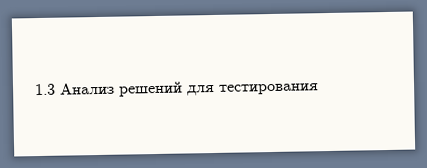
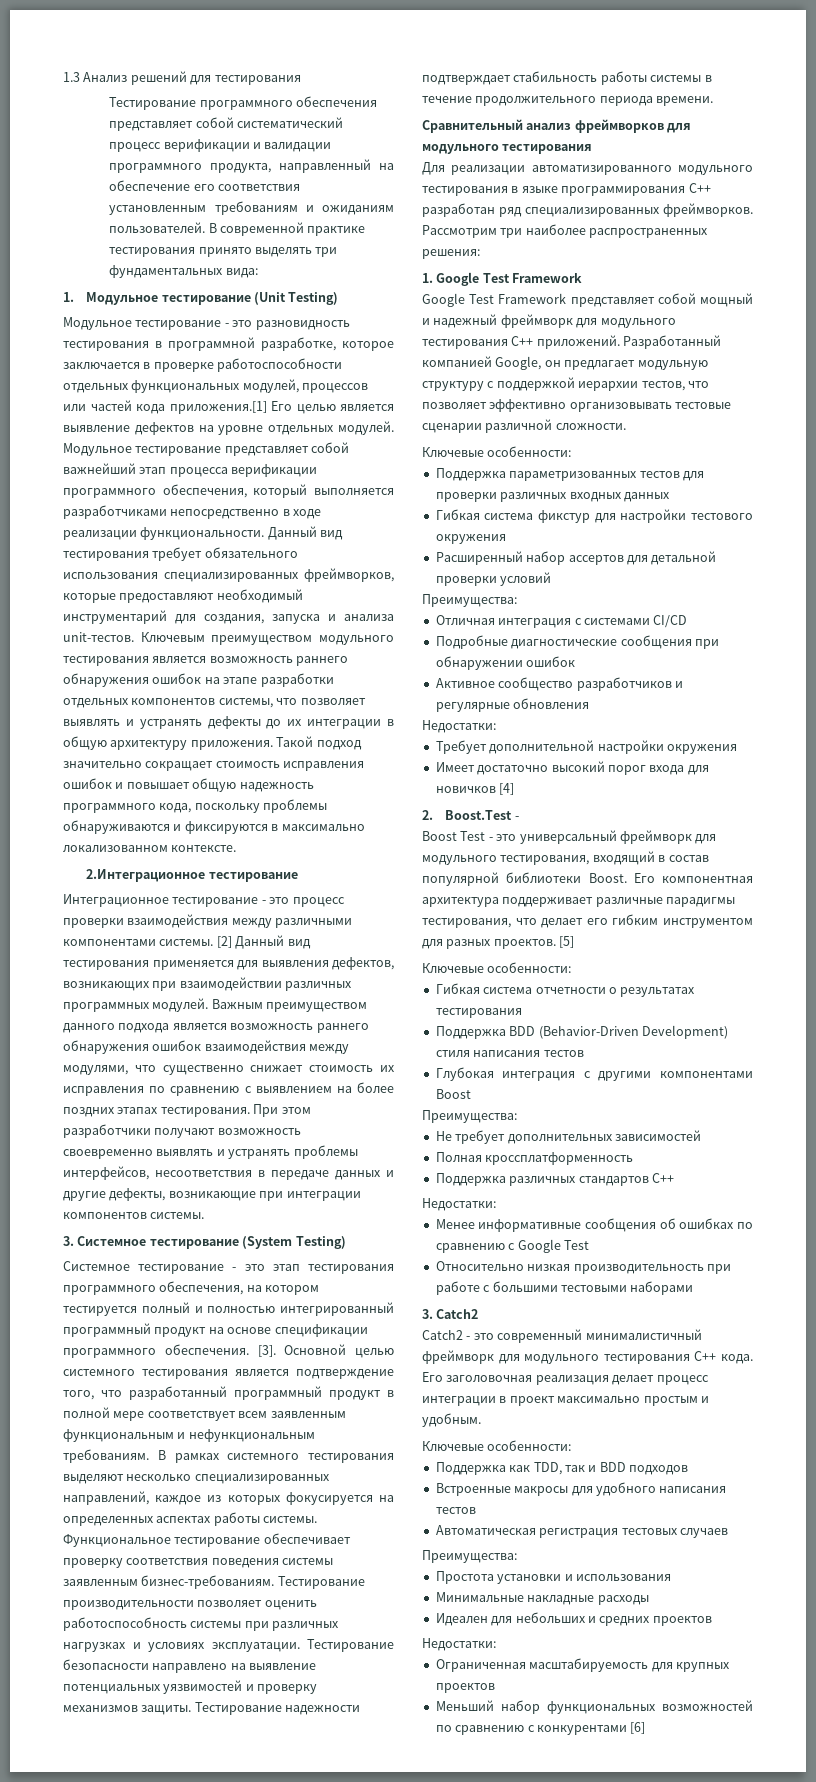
+ Тестирование программного обеспечения представляет собой систематический процесс верификации и валидации программного продукта, направленный на обеспечение его соответствия установленным требованиям и ожиданиям пользователей. В современной практике тестирования принято выделять три фундаментальных вида:
+ 1. Модульное тестирование (Unit Testing)
+ Модульное тестирование - это разновидность тестирования в программной разработке, которое заключается в проверке работоспособности отдельных функциональных модулей, процессов или частей кода приложения.[1] Его целью является выявление дефектов на уровне отдельных модулей. Модульное тестирование представляет собой важнейший этап процесса верификации программного обеспечения, который выполняется разработчиками непосредственно в ходе реализации функциональности. Данный вид тестирования требует обязательного использования специализированных фреймворков, которые предоставляют необходимый инструментарий для создания, запуска и анализа unit-тестов. Ключевым преимуществом модульного тестирования является возможность раннего обнаружения ошибок на этапе разработки отдельных компонентов системы, что позволяет выявлять и устранять дефекты до их интеграции в общую архитектуру приложения. Такой подход значительно сокращает стоимость исправления ошибок и повышает общую надежность программного кода, поскольку проблемы обнаруживаются и фиксируются в максимально локализованном контексте.
+ 2.Интеграционное тестирование
+ Интеграционное тестирование - это процесс проверки взаимодействия между различными компонентами системы. [2] Данный вид тестирования применяется для выявления дефектов, возникающих при взаимодействии различных программных модулей. Важным преимуществом данного подхода является возможность раннего обнаружения ошибок взаимодействия между модулями, что существенно снижает стоимость их исправления по сравнению с выявлением на более поздних этапах тестирования. При этом разработчики получают возможность своевременно выявлять и устранять проблемы интерфейсов, несоответствия в передаче данных и другие дефекты, возникающие при интеграции компонентов системы.
+ 3. Системное тестирование (System Testing)
+ Системное тестирование - это этап тестирования программного обеспечения, на котором тестируется полный и полностью интегрированный программный продукт на основе спецификации программного обеспечения. [3]. Основной целью системного тестирования является подтверждение того, что разработанный программный продукт в полной мере соответствует всем заявленным функциональным и нефункциональным требованиям. В рамках системного тестирования выделяют несколько специализированных направлений, каждое из которых фокусируется на определенных аспектах работы системы. Функциональное тестирование обеспечивает проверку соответствия поведения системы заявленным бизнес-требованиям. Тестирование производительности позволяет оценить работоспособность системы при различных нагрузках и условиях эксплуатации. Тестирование безопасности направлено на выявление потенциальных уязвимостей и проверку механизмов защиты. Тестирование надежности подтверждает стабильность работы системы в течение продолжительного периода времени.
+ Сравнительный анализ фреймворков для модульного тестирования
+ Для реализации автоматизированного модульного тестирования в языке программирования C++ разработан ряд специализированных фреймворков. Рассмотрим три наиболее распространенных решения:
+ 1. Google Test Framework
+ Google Test Framework представляет собой мощный и надежный фреймворк для модульного тестирования C++ приложений. Разработанный компанией Google, он предлагает модульную структуру с поддержкой иерархии тестов, что позволяет эффективно организовывать тестовые сценарии различной сложности.
+ Ключевые особенности:
+ Поддержка параметризованных тестов для проверки различных входных данных
+ Гибкая система фикстур для настройки тестового окружения
+ Расширенный набор ассертов для детальной проверки условий
+ Преимущества:
+ Отличная интеграция с системами CI/CD
+ Подробные диагностические сообщения при обнаружении ошибок
+ Активное сообщество разработчиков и регулярные обновления
+ Недостатки:
+ Требует дополнительной настройки окружения
+ Имеет достаточно высокий порог входа для новичков [4]
+ 2. Boost.Test -
+ Boost Test - это универсальный фреймворк для модульного тестирования, входящий в состав популярной библиотеки Boost. Его компонентная архитектура поддерживает различные парадигмы тестирования, что делает его гибким инструментом для разных проектов. [5]
+ Ключевые особенности:
+ Гибкая система отчетности о результатах тестирования
+ Поддержка BDD (Behavior-Driven Development) стиля написания тестов
+ Глубокая интеграция с другими компонентами Boost
+ Преимущества:
+ Не требует дополнительных зависимостей
+ Полная кроссплатформенность
+ Поддержка различных стандартов C++
+ Недостатки:
+ Менее информативные сообщения об ошибках по сравнению с Google Test
+ Относительно низкая производительность при работе с большими тестовыми наборами
+ 3. Catch2
+ Catch2 - это современный минималистичный фреймворк для модульного тестирования C++ кода. Его заголовочная реализация делает процесс интеграции в проект максимально простым и удобным.
+ Ключевые особенности:
+ Поддержка как TDD, так и BDD подходов
+ Встроенные макросы для удобного написания тестов
+ Автоматическая регистрация тестовых случаев
+ Преимущества:
+ Простота установки и использования
+ Минимальные накладные расходы
+ Идеален для небольших и средних проектов
+ Недостатки:
+ Ограниченная масштабируемость для крупных проектов
+ Меньший набор функциональных возможностей по сравнению с конкурентами [6]

